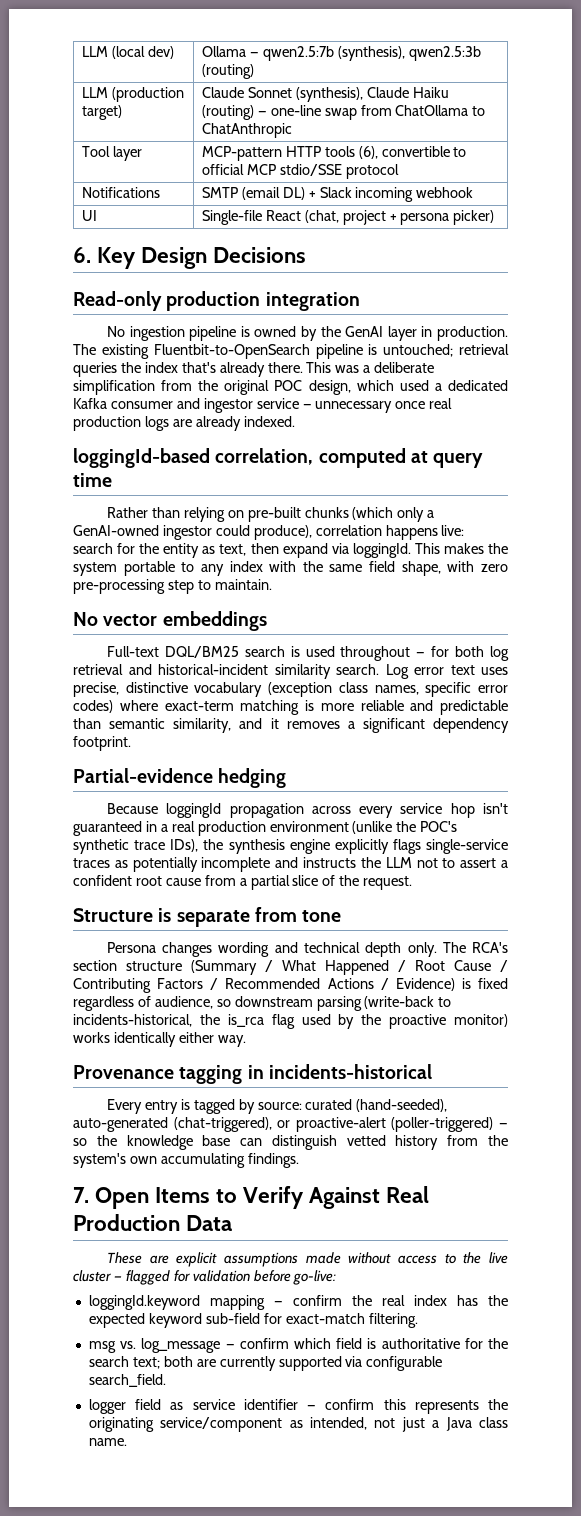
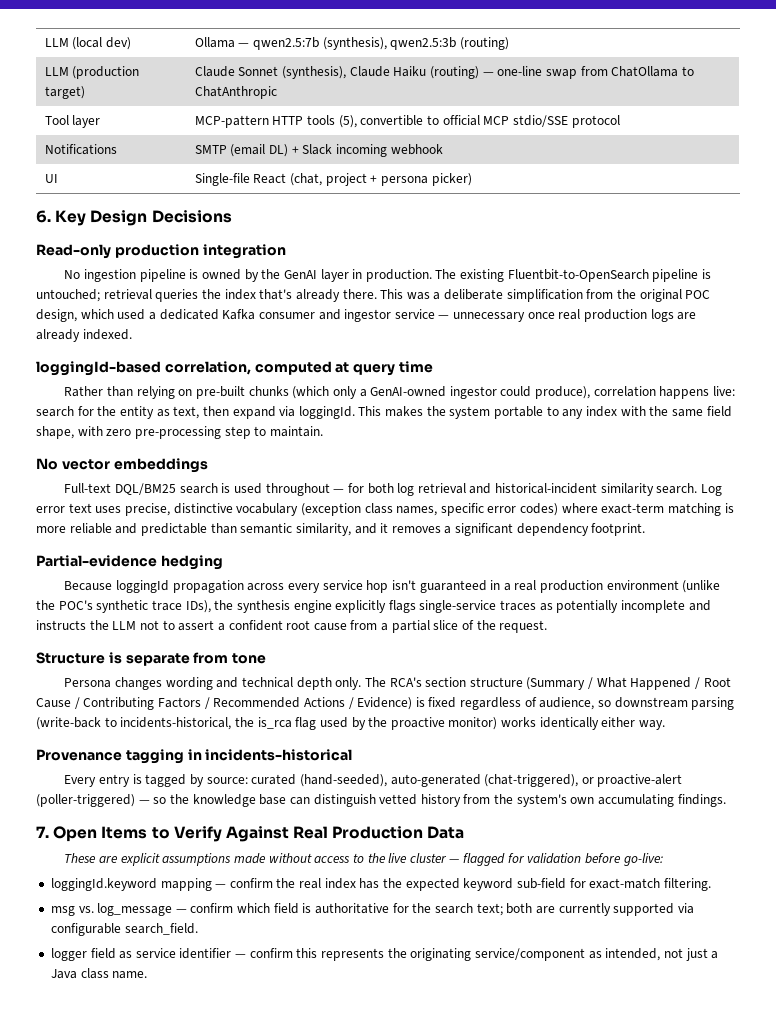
- Tool layer | MCP-pattern HTTP tools (6), convertible to official MCP stdio/SSE protocol
+ Tool layer | MCP-pattern HTTP tools (5), convertible to official MCP stdio/SSE protocol

